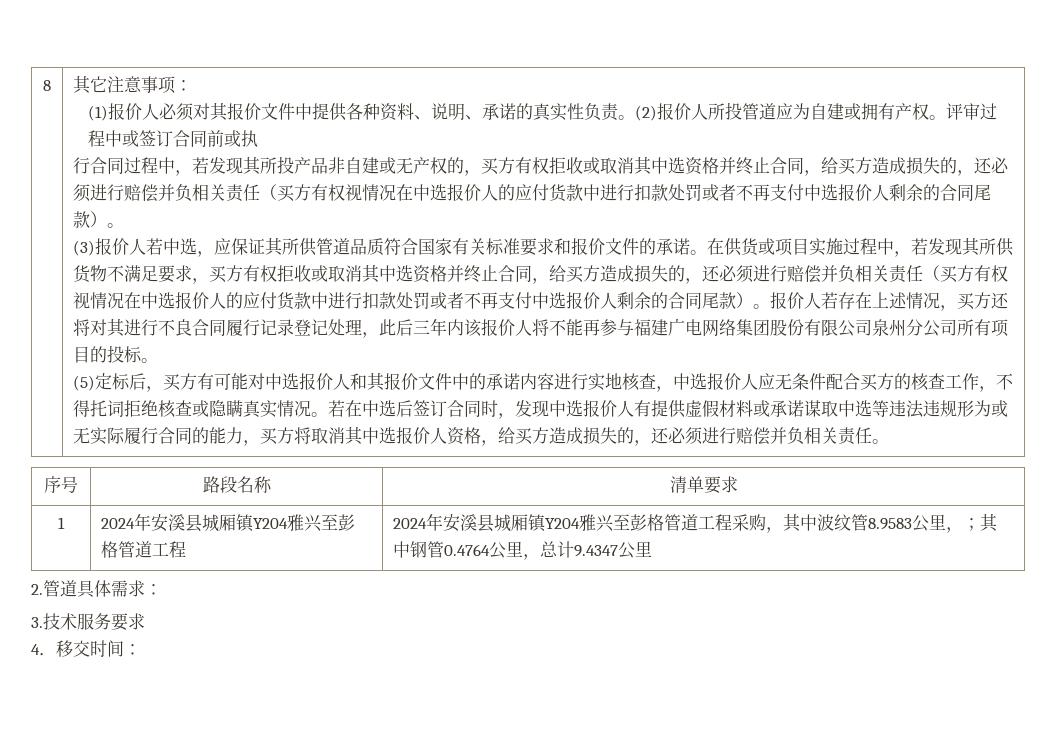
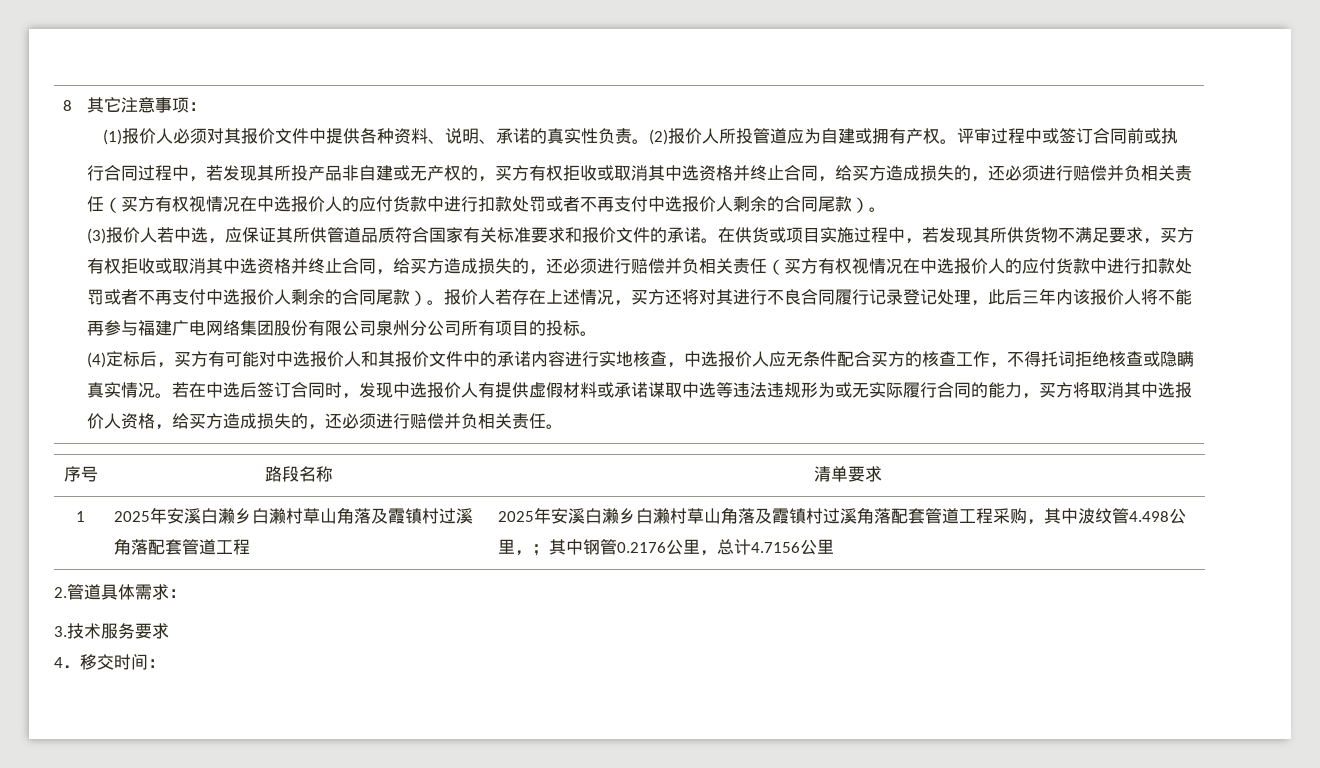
- (5)定标后，买方有可能对中选报价人和其报价文件中的承诺内容进行实地核查，中选报价人应无条件配合买方的核查工作，不得托词拒绝核查或隐瞒真实情况。
+ (4)定标后，买方有可能对中选报价人和其报价文件中的承诺内容进行实地核查，中选报价人应无条件配合买方的核查工作，不得托词拒绝核查或隐瞒真实情况。
- 2024年安溪县城厢镇Y204雅兴至彭格管道工程 | 2024年安溪县城厢镇Y204雅兴至彭格管道工程采购，其中波纹管8.9583公里，；其中钢管0.4764公里，总计9.4347公里
+ 2025年安溪白濑乡白濑村草山角落及霞镇村过溪角落配套管道工程 | 2025年安溪白濑乡白濑村草山角落及霞镇村过溪角落配套管道工程采购，其中波纹管4.498公里，；其中钢管0.2176公里，总计4.7156公里

